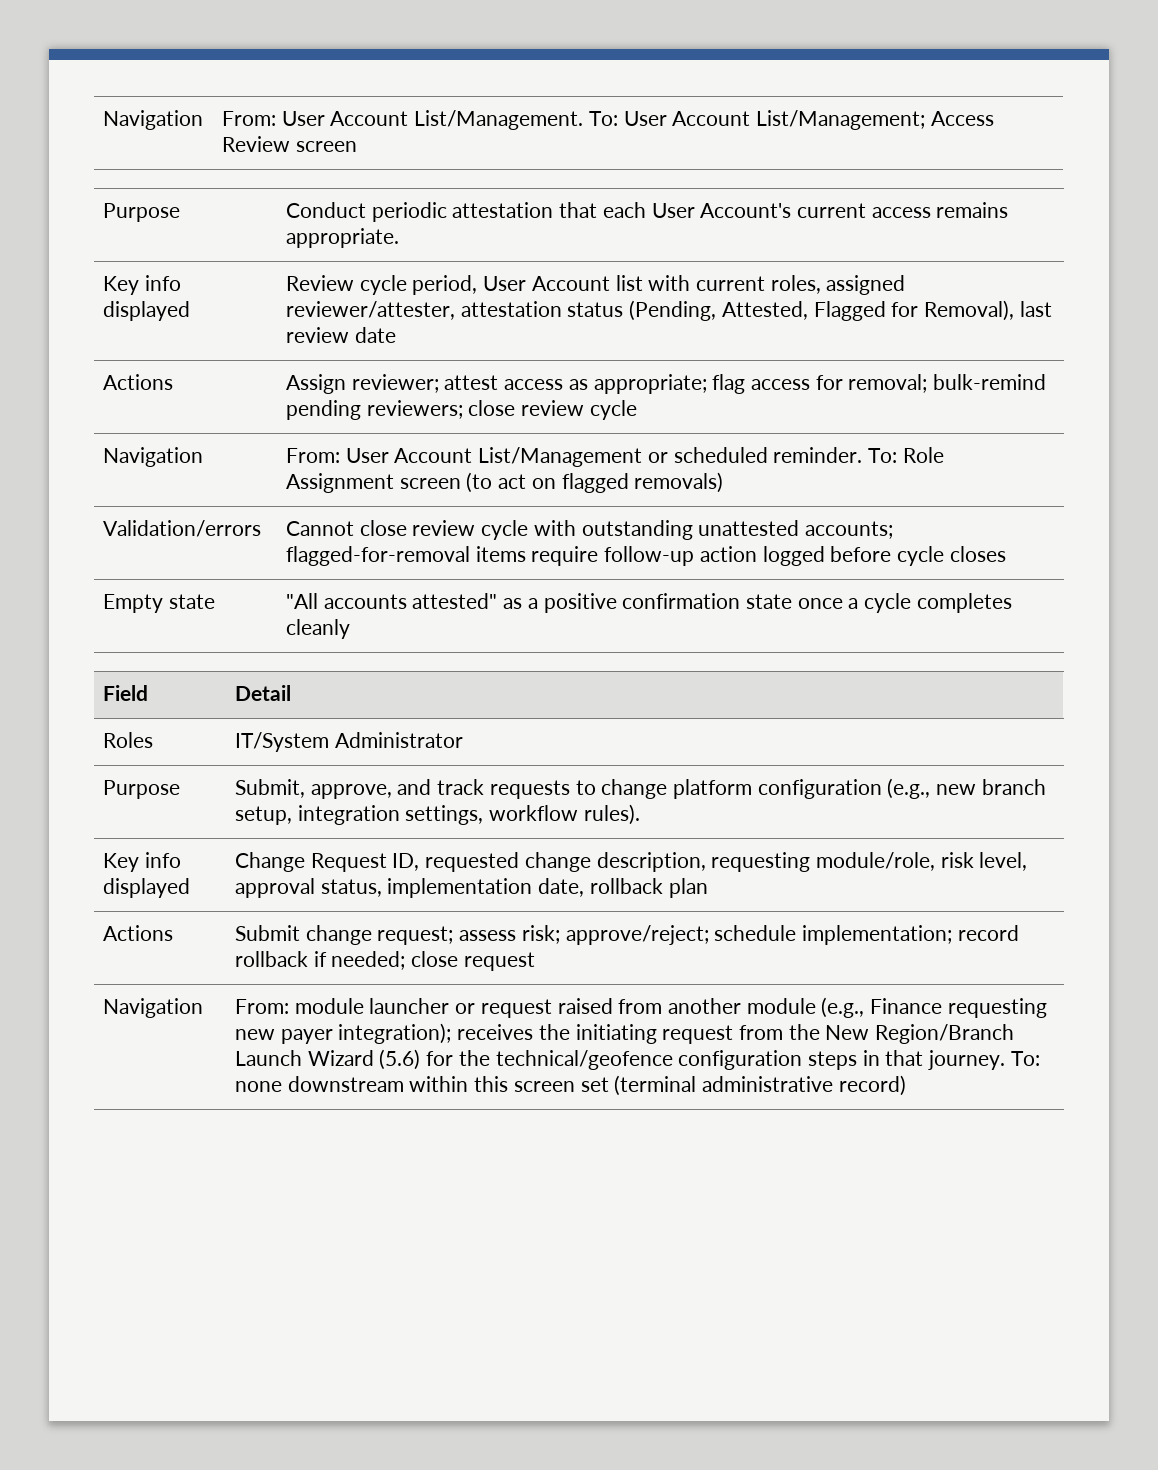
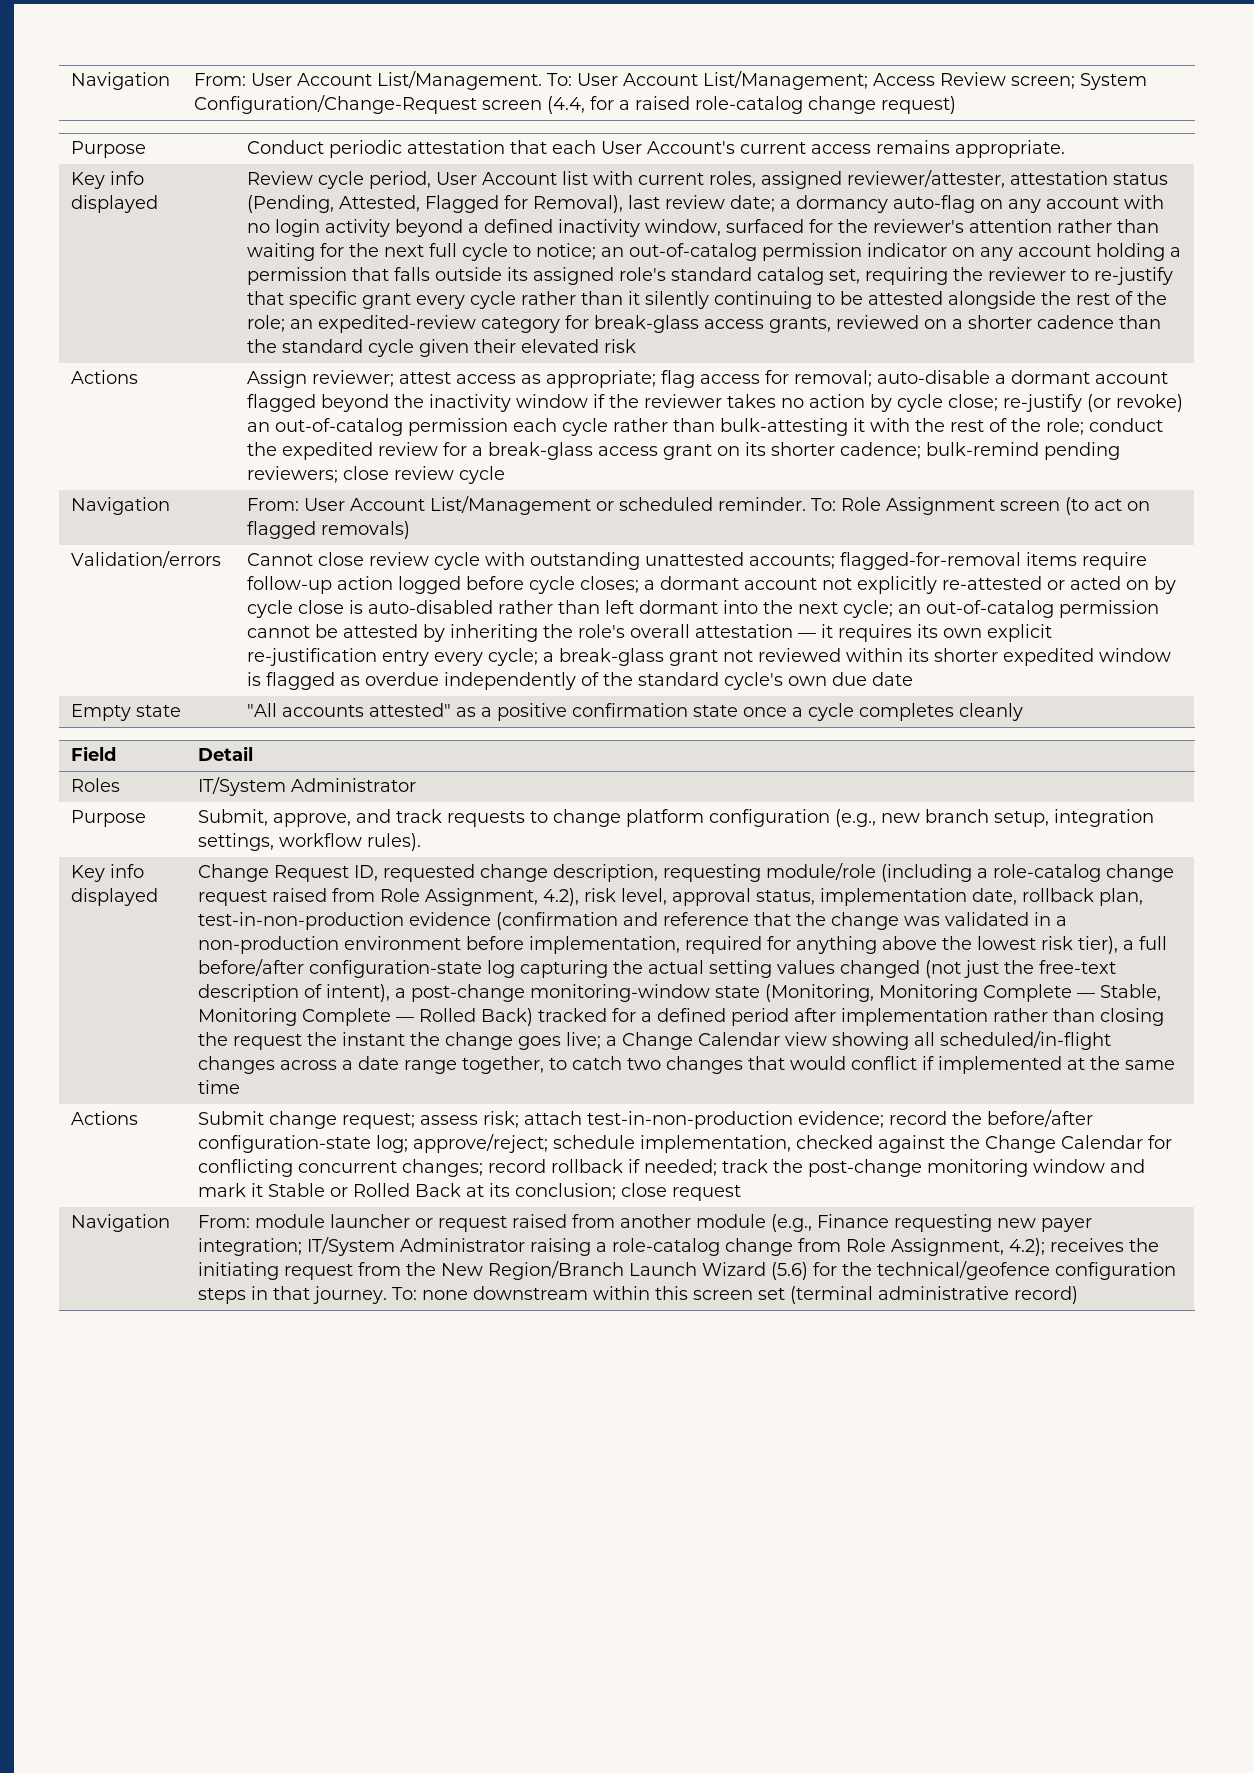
- Navigation | From: User Account List/Management. To: User Account List/Management; Access Review screen
+ Navigation | From: User Account List/Management. To: User Account List/Management; Access Review screen; System Configuration/Change-Request screen (4.4, for a raised role-catalog change request)
- Review cycle period, User Account list with current roles, assigned reviewer/attester, attestation status (Pending, Attested, Flagged for Removal), last review date
+ Review cycle period, User Account list with current roles, assigned reviewer/attester, attestation status (Pending, Attested, Flagged for Removal), last review date; a dormancy auto-flag on any account with no login activity beyond a defined inactivity window, surfaced for the reviewer's attention rather than waiting for the next full cycle to notice; an out-of-catalog permission indicator on any account holding a permission that falls outside its assigned role's standard catalog set, requiring the reviewer to re-justify that specific grant every cycle rather than it silently continuing to be attested alongside the rest of the role; an expedited-review category for break-glass access grants, reviewed on a shorter cadence than the standard cycle given their elevated risk
- Assign reviewer; attest access as appropriate; flag access for removal; bulk-remind pending reviewers; close review cycle
+ Assign reviewer; attest access as appropriate; flag access for removal; auto-disable a dormant account flagged beyond the inactivity window if the reviewer takes no action by cycle close; re-justify (or revoke) an out-of-catalog permission each cycle rather than bulk-attesting it with the rest of the role; conduct the expedited review for a break-glass access grant on its shorter cadence; bulk-remind pending reviewers; close review cycle
- Cannot close review cycle with outstanding unattested accounts; flagged-for-removal items require follow-up action logged before cycle closes
+ Cannot close review cycle with outstanding unattested accounts; flagged-for-removal items require follow-up action logged before cycle closes; a dormant account not explicitly re-attested or acted on by cycle close is auto-disabled rather than left dormant into the next cycle; an out-of-catalog permission cannot be attested by inheriting the role's overall attestation — it requires its own explicit re-justification entry every cycle; a break-glass grant not reviewed within its shorter expedited window is flagged as overdue independently of the standard cycle's own due date
- Change Request ID, requested change description, requesting module/role, risk level, approval status, implementation date, rollback plan
+ Change Request ID, requested change description, requesting module/role (including a role-catalog change request raised from Role Assignment, 4.2), risk level, approval status, implementation date, rollback plan, test-in-non-production evidence (confirmation and reference that the change was validated in a non-production environment before implementation, required for anything above the lowest risk tier), a full before/after configuration-state log capturing the actual setting values changed (not just the free-text description of intent), a post-change monitoring-window state (Monitoring, Monitoring Complete — Stable, Monitoring Complete — Rolled Back) tracked for a defined period after implementation rather than closing the request the instant the change goes live; a Change Calendar view showing all scheduled/in-flight changes across a date range together, to catch two changes that would conflict if implemented at the same time
- Submit change request; assess risk; approve/reject; schedule implementation; record rollback if needed; close request
+ Submit change request; assess risk; attach test-in-non-production evidence; record the before/after configuration-state log; approve/reject; schedule implementation, checked against the Change Calendar for conflicting concurrent changes; record rollback if needed; track the post-change monitoring window and mark it Stable or Rolled Back at its conclusion; close request
- From: module launcher or request raised from another module (e.g., Finance requesting new payer integration); receives the initiating request from the New Region/Branch Launch Wizard (5.6) for the technical/geofence configuration steps in that journey.
+ From: module launcher or request raised from another module (e.g., Finance requesting new payer integration; IT/System Administrator raising a role-catalog change from Role Assignment, 4.2); receives the initiating request from the New Region/Branch Launch Wizard (5.6) for the technical/geofence configuration steps in that journey.

